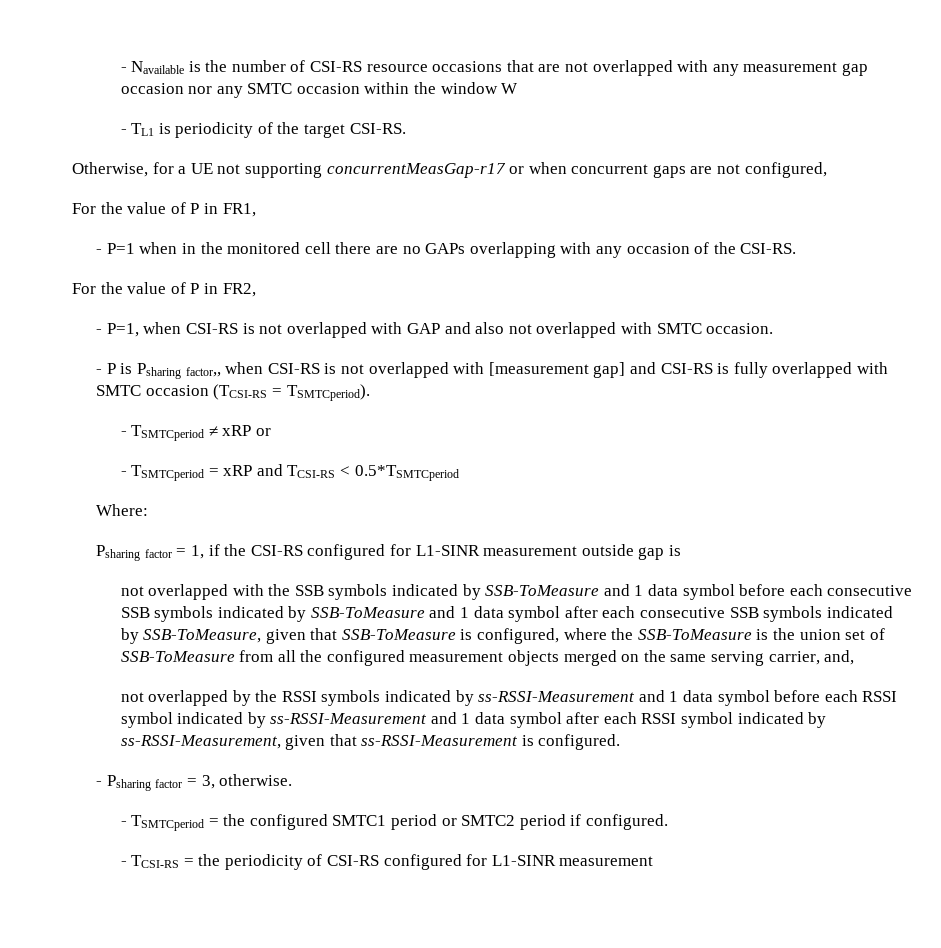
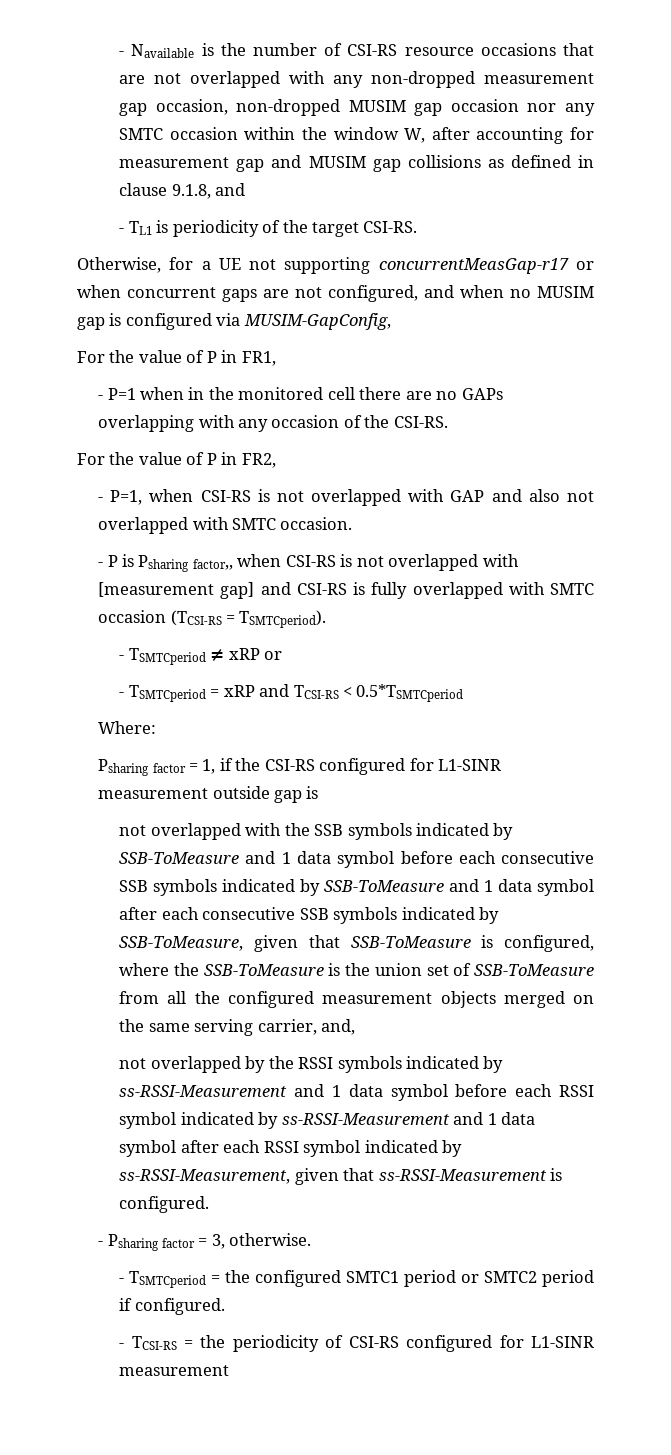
- - Navailable is the number of CSI-RS resource occasions that are not overlapped with any measurement gap occasion nor any SMTC occasion within the window W
+ - Navailable is the number of CSI-RS resource occasions that are not overlapped with any non-dropped measurement gap occasion, non-dropped MUSIM gap occasion nor any SMTC occasion within the window W, after accounting for measurement gap and MUSIM gap collisions as defined in clause 9.1.8, and
- Otherwise, for a UE not supporting concurrentMeasGap-r17 or when concurrent gaps are not configured,
+ Otherwise, for a UE not supporting concurrentMeasGap-r17 or when concurrent gaps are not configured, and when no MUSIM gap is configured via MUSIM-GapConfig,

